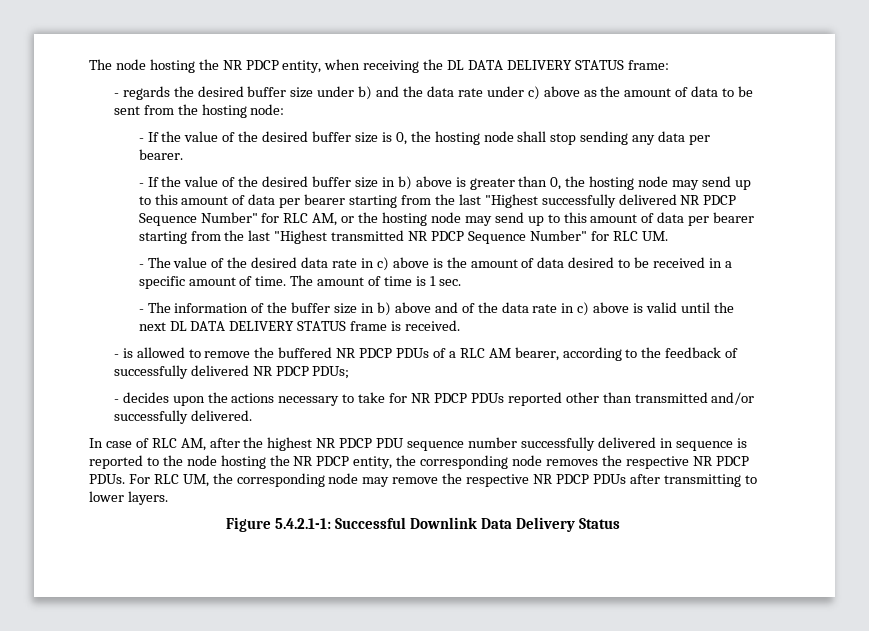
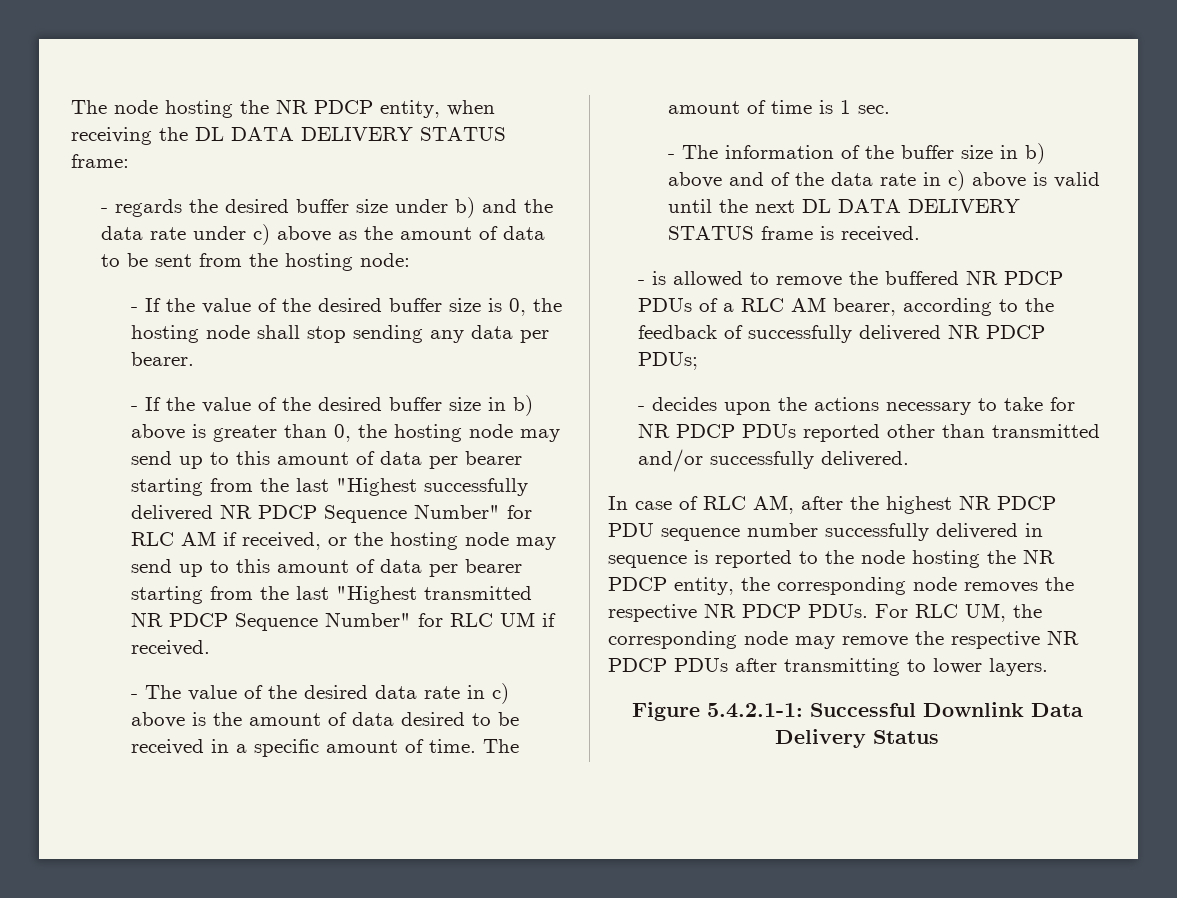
- - If the value of the desired buffer size in b) above is greater than 0, the hosting node may send up to this amount of data per bearer starting from the last "Highest successfully delivered NR PDCP Sequence Number" for RLC AM, or the hosting node may send up to this amount of data per bearer starting from the last "Highest transmitted NR PDCP Sequence Number" for RLC UM.
+ - If the value of the desired buffer size in b) above is greater than 0, the hosting node may send up to this amount of data per bearer starting from the last "Highest successfully delivered NR PDCP Sequence Number" for RLC AM if received, or the hosting node may send up to this amount of data per bearer starting from the last "Highest transmitted NR PDCP Sequence Number" for RLC UM if received.

